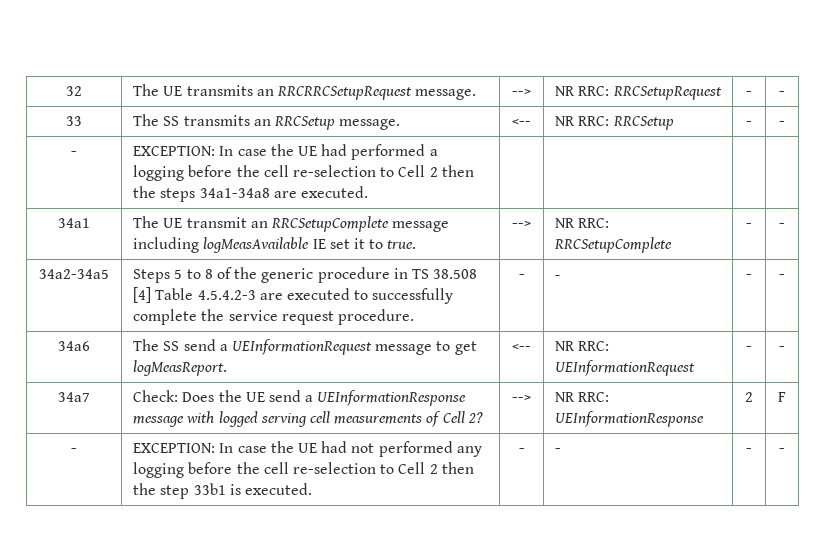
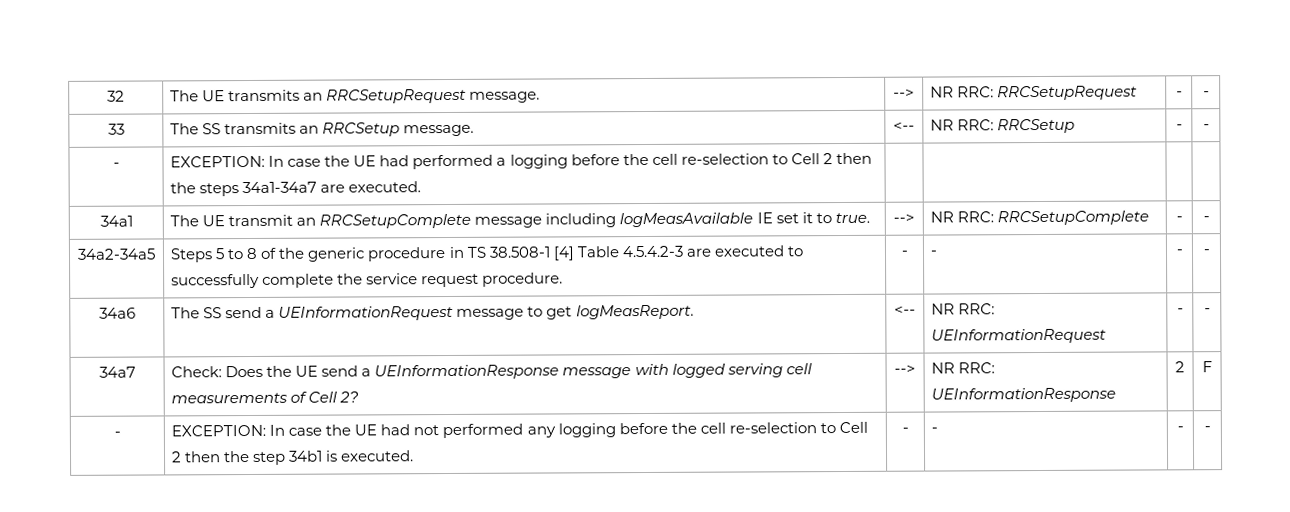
- 32 | The UE transmits an RRCRRCSetupRequest message. | --> | NR RRC: RRCSetupRequest | - | -
+ 32 | The UE transmits an RRCSetupRequest message. | --> | NR RRC: RRCSetupRequest | - | -
- - | EXCEPTION: In case the UE had performed a logging before the cell re-selection to Cell 2 then the steps 34a1-34a8 are executed. | | | |
+ - | EXCEPTION: In case the UE had performed a logging before the cell re-selection to Cell 2 then the steps 34a1-34a7 are executed. | | | |
- 34a2-34a5 | Steps 5 to 8 of the generic procedure in TS 38.508 [4] Table 4.5.4.2-3 are executed to successfully complete the service request procedure. | - | - | - | -
+ 34a2-34a5 | Steps 5 to 8 of the generic procedure in TS 38.508-1 [4] Table 4.5.4.2-3 are executed to successfully complete the service request procedure. | - | - | - | -
- - | EXCEPTION: In case the UE had not performed any logging before the cell re-selection to Cell 2 then the step 33b1 is executed. | - | - | - | -
+ - | EXCEPTION: In case the UE had not performed any logging before the cell re-selection to Cell 2 then the step 34b1 is executed. | - | - | - | -

